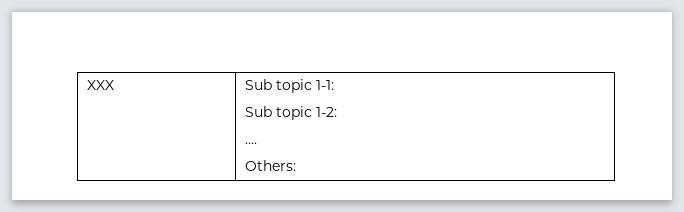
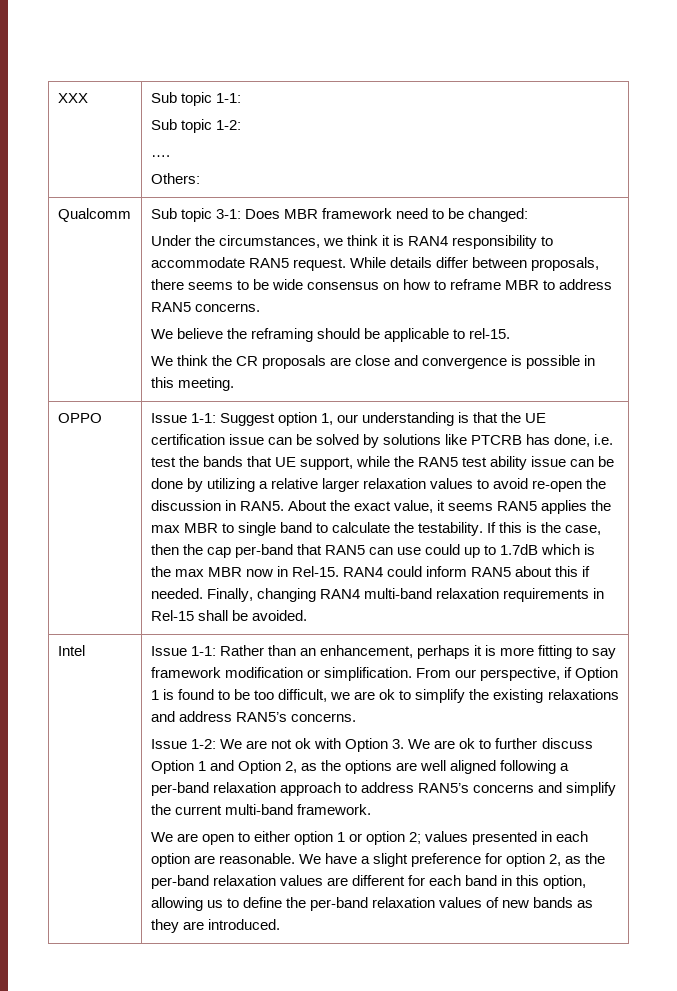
+ Qualcomm | Sub topic 3-1: Does MBR framework need to be changed:
+ Under the circumstances, we think it is RAN4 responsibility to accommodate RAN5 request. While details differ between proposals, there seems to be wide consensus on how to reframe MBR to address RAN5 concerns.
+ We believe the reframing should be applicable to rel-15.
+ We think the CR proposals are close and convergence is possible in this meeting.
+ OPPO | Issue 1-1: Suggest option 1, our understanding is that the UE certification issue can be solved by solutions like PTCRB has done, i.e. test the bands that UE support, while the RAN5 test ability issue can be done by utilizing a relative larger relaxation values to avoid re-open the discussion in RAN5. About the exact value, it seems RAN5 applies the max MBR to single band to calculate the testability. If this is the case, then the cap per-band that RAN5 can use could up to 1.7dB which is the max MBR now in Rel-15. RAN4 could inform RAN5 about this if needed. Finally, changing RAN4 multi-band relaxation requirements in Rel-15 shall be avoided.
+ Intel | Issue 1-1: Rather than an enhancement, perhaps it is more fitting to say framework modification or simplification. From our perspective, if Option 1 is found to be too difficult, we are ok to simplify the existing relaxations and address RAN5’s concerns.
+ Issue 1-2: We are not ok with Option 3. We are ok to further discuss Option 1 and Option 2, as the options are well aligned following a per-band relaxation approach to address RAN5’s concerns and simplify the current multi-band framework.
+ We are open to either option 1 or option 2; values presented in each option are reasonable. We have a slight preference for option 2, as the per-band relaxation values are different for each band in this option, allowing us to define the per-band relaxation values of new bands as they are introduced.

